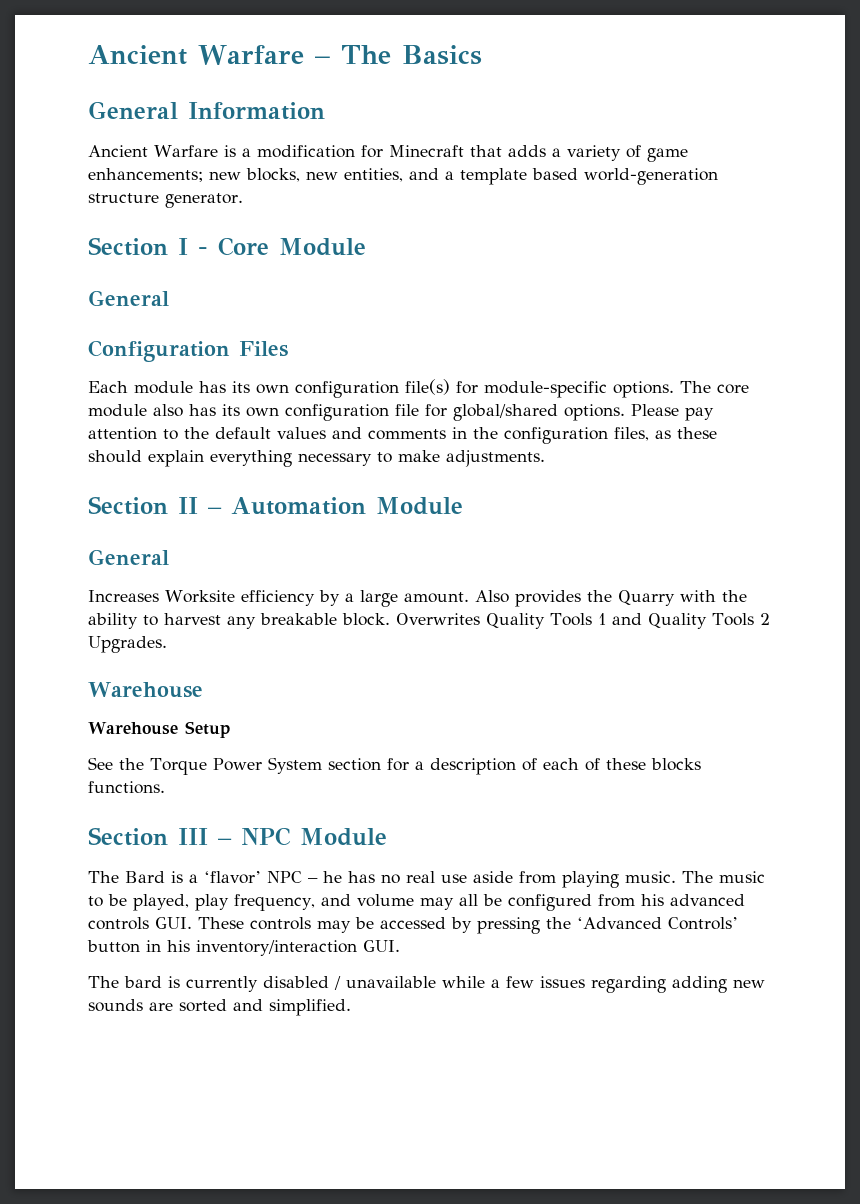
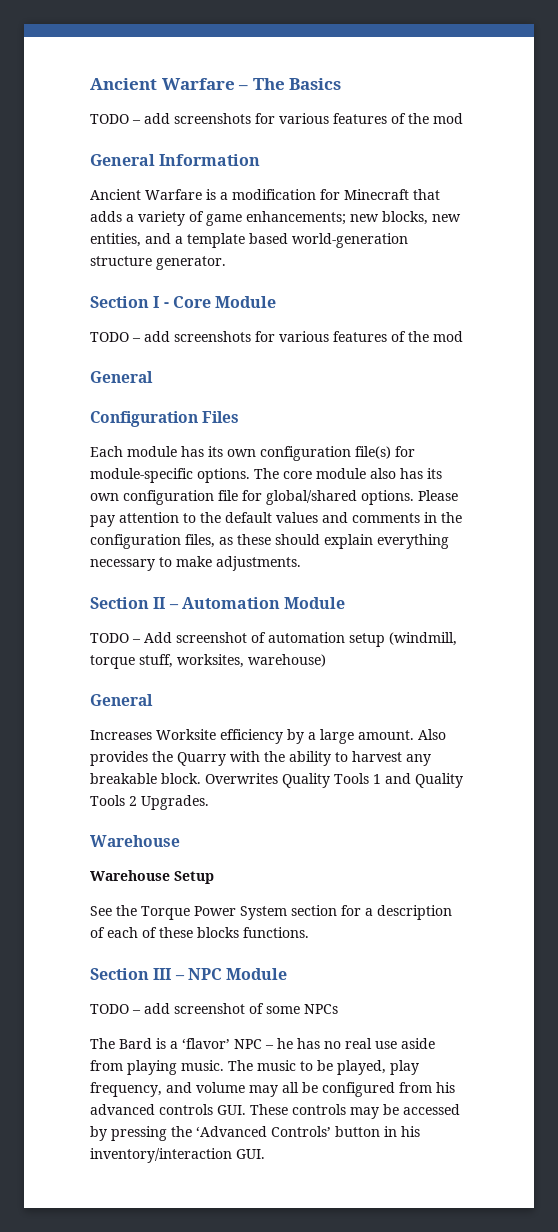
  Ancient Warfare – The Basics
+ TODO – add screenshots for various features of the mod
  Section I - Core Module
+ TODO – add screenshots for various features of the mod
+ TODO – Add screenshot of automation setup (windmill, torque stuff, worksites, warehouse)
+ TODO – add screenshot of some NPCs
- The bard is currently disabled / unavailable while a few issues regarding adding new sounds are sorted and simplified.

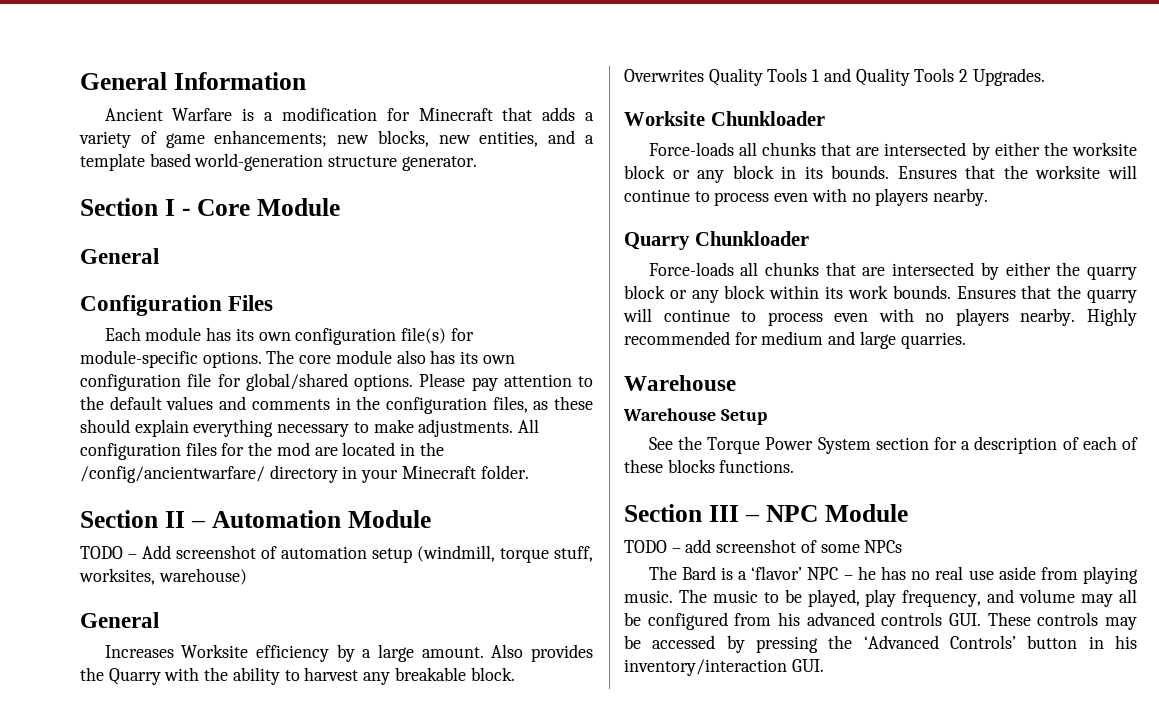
- Ancient Warfare – The Basics
- TODO – add screenshots for various features of the mod
  Section I - Core Module
- TODO – add screenshots for various features of the mod
+ All configuration files for the mod are located in the /config/ancientwarfare/ directory in your Minecraft folder.
+ Worksite Chunkloader
+ Force-loads all chunks that are intersected by either the worksite block or any block in its bounds. Ensures that the worksite will continue to process even with no players nearby.
+ Quarry Chunkloader
+ Force-loads all chunks that are intersected by either the quarry block or any block within its work bounds. Ensures that the quarry will continue to process even with no players nearby. Highly recommended for medium and large quarries.

